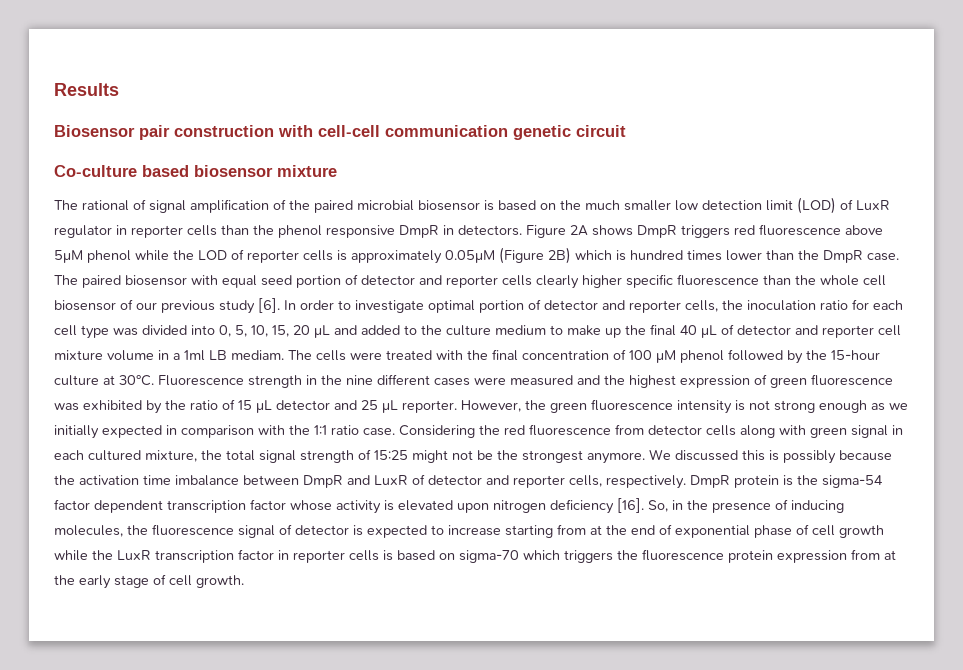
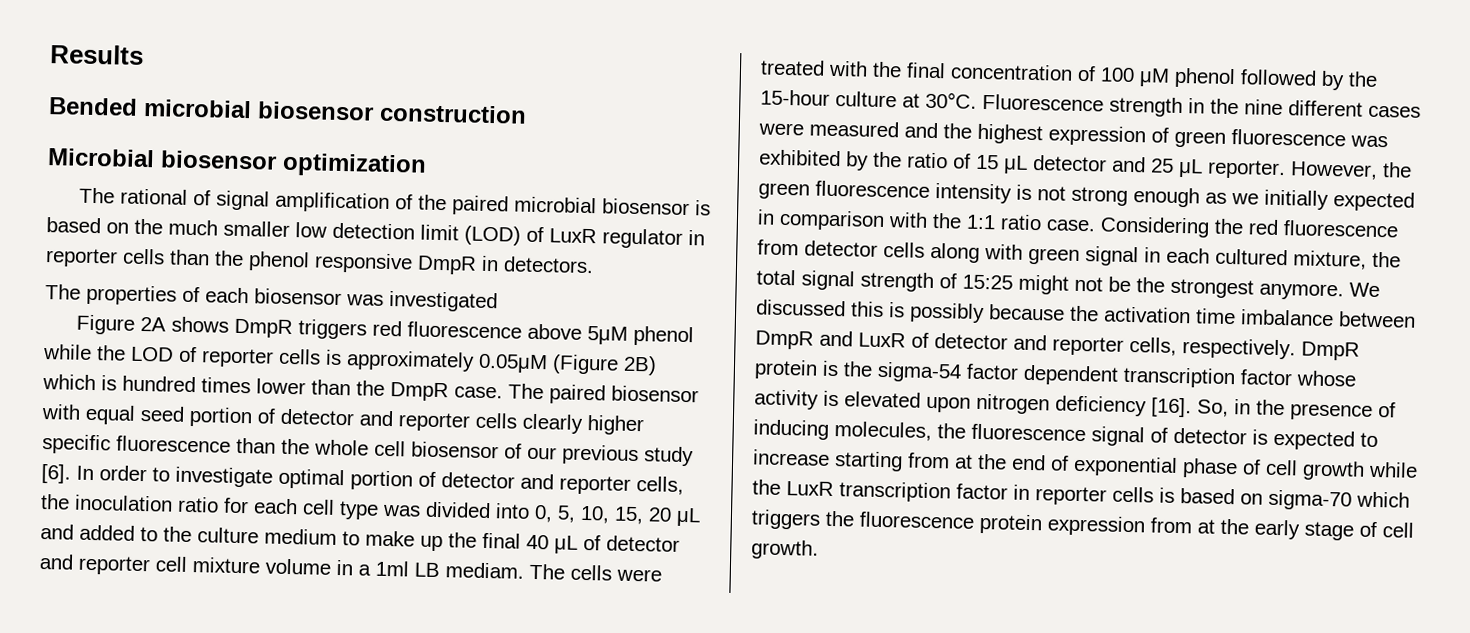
- Biosensor pair construction with cell-cell communication genetic circuit
- Co-culture based biosensor mixture
+ Bended microbial biosensor construction
+ Microbial biosensor optimization
- The rational of signal amplification of the paired microbial biosensor is based on the much smaller low detection limit (LOD) of LuxR regulator in reporter cells than the phenol responsive DmpR in detectors. Figure 2A shows DmpR triggers red fluorescence above 5μM phenol while the LOD of reporter cells is approximately 0.05μM (Figure 2B) which is hundred times lower than the DmpR case.
+ The rational of signal amplification of the paired microbial biosensor is based on the much smaller low detection limit (LOD) of LuxR regulator in reporter cells than the phenol responsive DmpR in detectors.
+ The properties of each biosensor was investigated
+ Figure 2A shows DmpR triggers red fluorescence above 5μM phenol while the LOD of reporter cells is approximately 0.05μM (Figure 2B) which is hundred times lower than the DmpR case.

